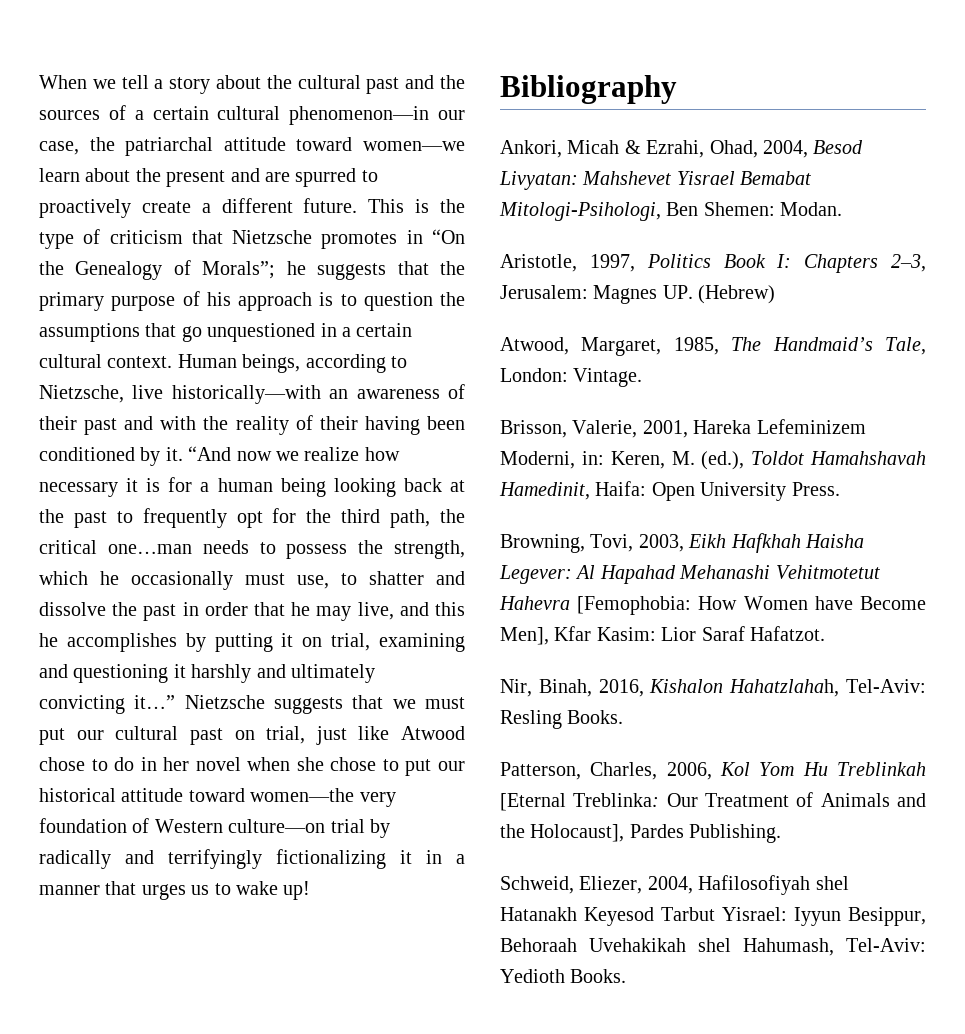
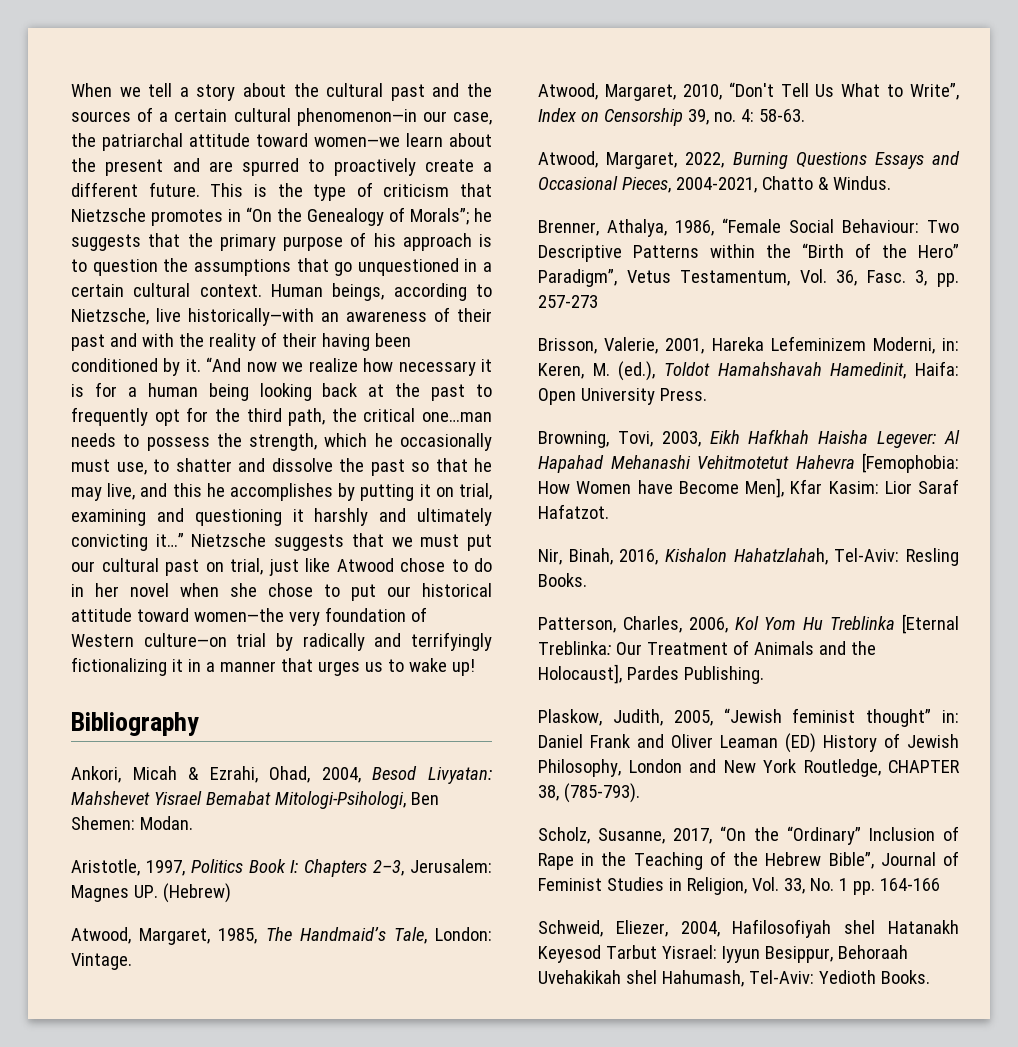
- “And now we realize how necessary it is for a human being looking back at the past to frequently opt for the third path, the critical one…man needs to possess the strength, which he occasionally must use, to shatter and dissolve the past in order that he may live, and this he accomplishes by putting it on trial, examining and questioning it harshly and ultimately convicting it…”
+ “And now we realize how necessary it is for a human being looking back at the past to frequently opt for the third path, the critical one…man needs to possess the strength, which he occasionally must use, to shatter and dissolve the past so that he may live, and this he accomplishes by putting it on trial, examining and questioning it harshly and ultimately convicting it…”
+ Atwood, Margaret, 2010, “Don't Tell Us What to Write”, Index on Censorship 39, no. 4: 58-63.
+ Atwood, Margaret, 2022, Burning Questions Essays and Occasional Pieces, 2004-2021, Chatto & Windus.
+ Brenner, Athalya, 1986, “Female Social Behaviour: Two Descriptive Patterns within the “Birth of the Hero” Paradigm”, Vetus Testamentum, Vol. 36, Fasc. 3, pp. 257-273
- Patterson, Charles, 2006, Kol Yom Hu Treblinkah [Eternal Treblinka: Our Treatment of Animals and the Holocaust], Pardes Publishing.
+ Patterson, Charles, 2006, Kol Yom Hu Treblinka [Eternal Treblinka: Our Treatment of Animals and the Holocaust], Pardes Publishing.
+ Plaskow, Judith, 2005, “Jewish feminist thought” in: Daniel Frank and Oliver Leaman (ED) History of Jewish Philosophy, London and New York Routledge, CHAPTER 38, (785-793).
+ Scholz, Susanne, 2017, “On the “Ordinary” Inclusion of Rape in the Teaching of the Hebrew Bible”, Journal of Feminist Studies in Religion, Vol. 33, No. 1 pp. 164-166

